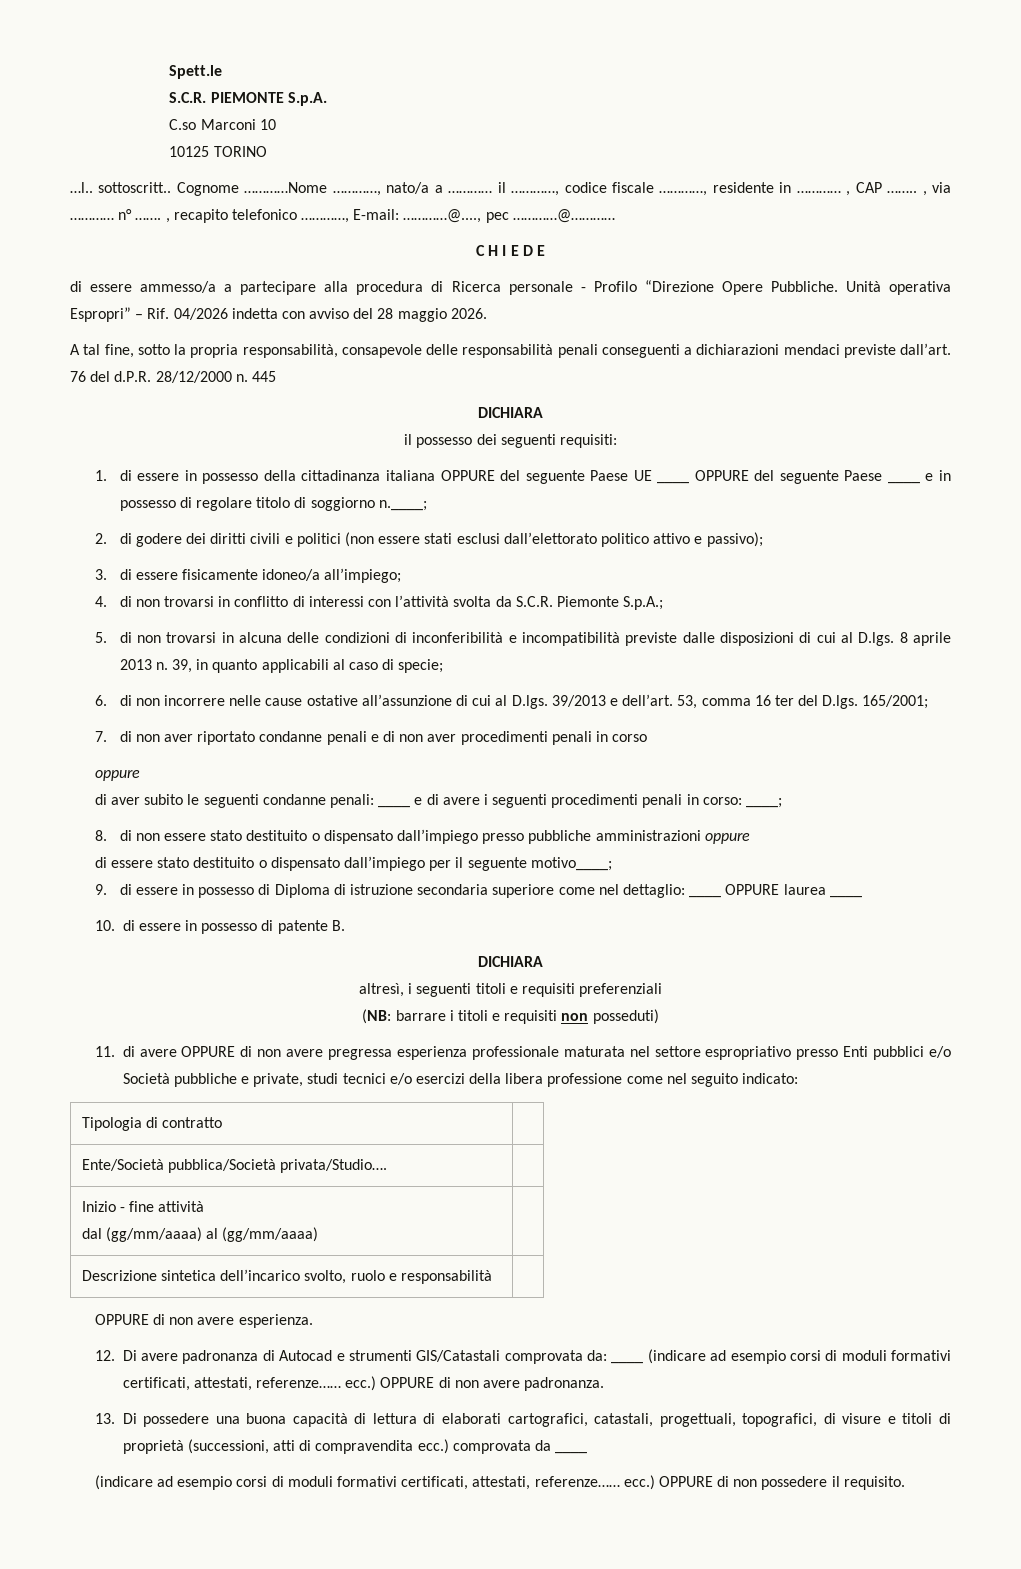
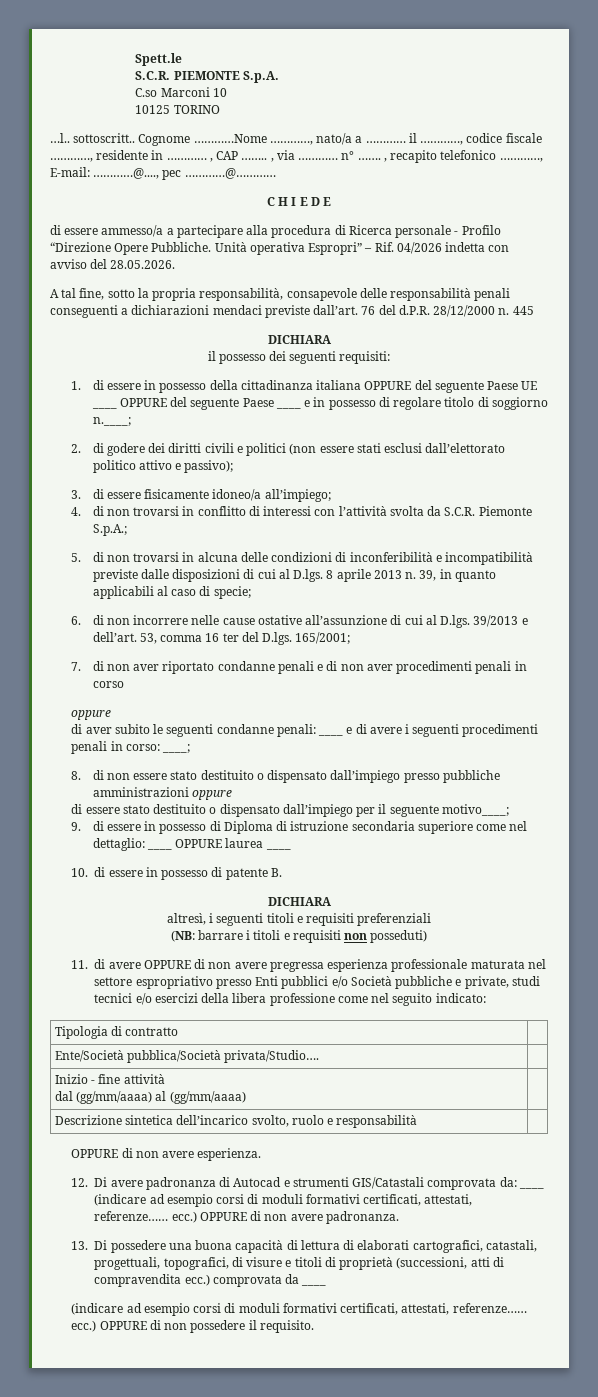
- Unità operativa Espropri” – Rif. 04/2026 indetta con avviso del 28 maggio 2026.
+ Unità operativa Espropri” – Rif. 04/2026 indetta con avviso del 28.05.2026.

